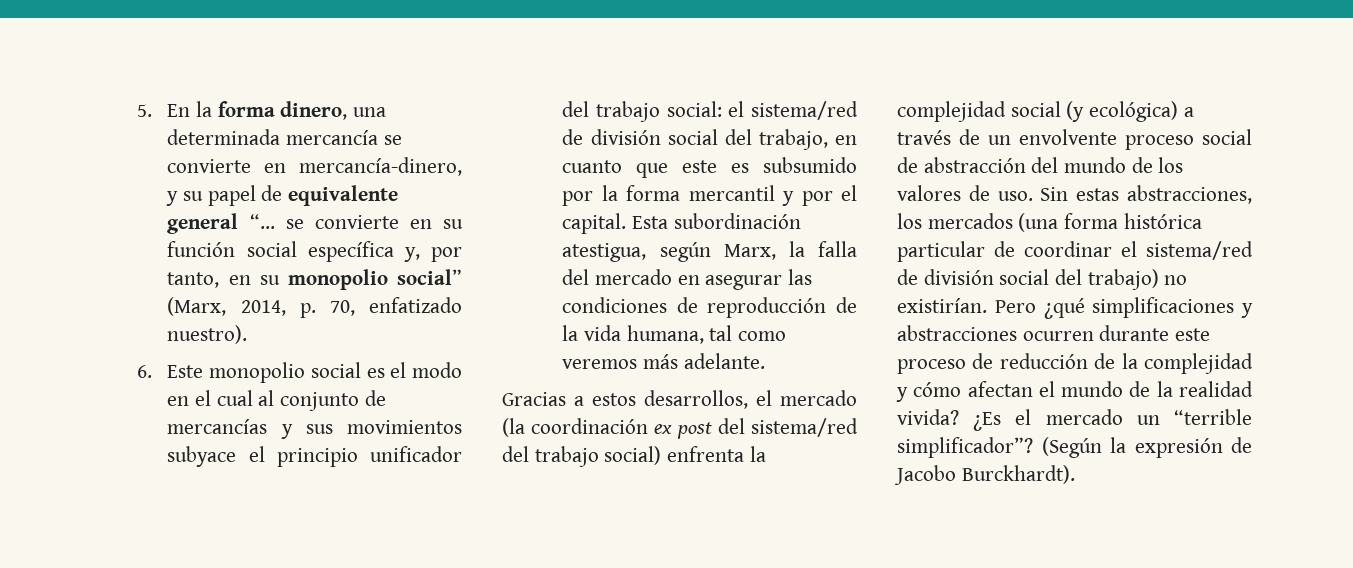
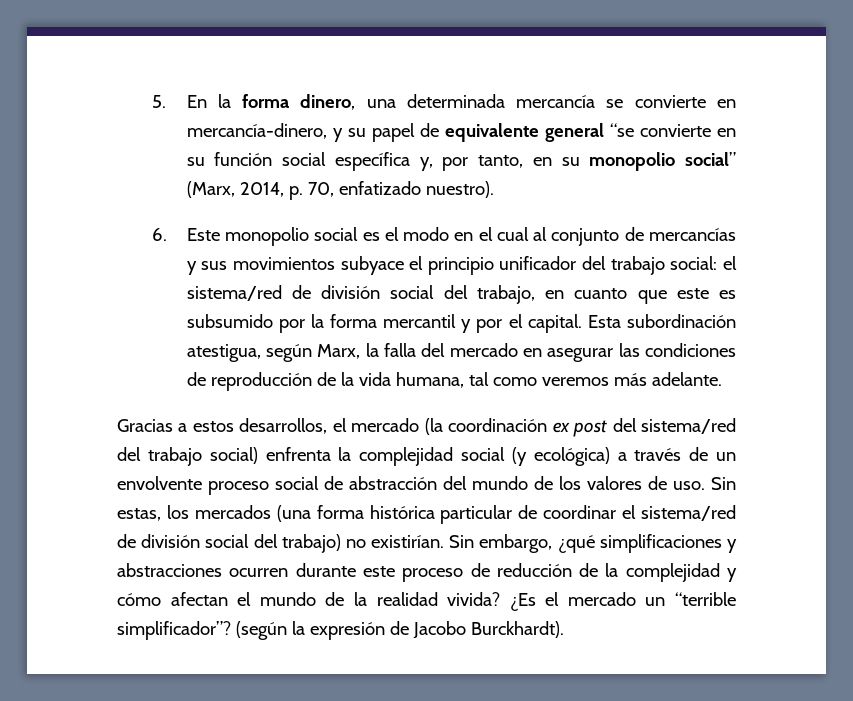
- 5. En la forma dinero, una determinada mercancía se convierte en mercancía-dinero, y su papel de equivalente general “… se convierte en su función social específica y, por tanto, en su monopolio social” (Marx, 2014, p. 70, enfatizado nuestro).
+ 5. En la forma dinero, una determinada mercancía se convierte en mercancía-dinero, y su papel de equivalente general “se convierte en su función social específica y, por tanto, en su monopolio social” (Marx, 2014, p. 70, enfatizado nuestro).
- Sin estas abstracciones, los mercados (una forma histórica particular de coordinar el sistema/red de división social del trabajo) no existirían.
+ Sin estas, los mercados (una forma histórica particular de coordinar el sistema/red de división social del trabajo) no existirían.
- Pero ¿qué simplificaciones y abstracciones ocurren durante este proceso de reducción de la complejidad y cómo afectan el mundo de la realidad vivida?
+ Sin embargo, ¿qué simplificaciones y abstracciones ocurren durante este proceso de reducción de la complejidad y cómo afectan el mundo de la realidad vivida?
- (Según la expresión de Jacobo Burckhardt).
+ (según la expresión de Jacobo Burckhardt).

